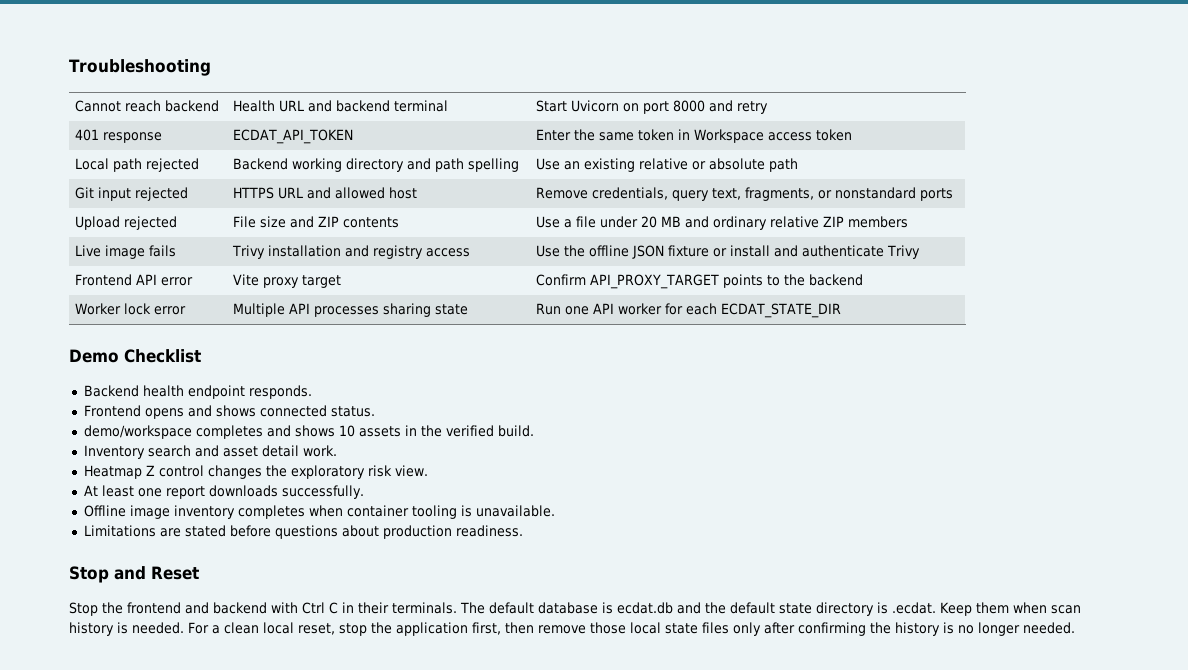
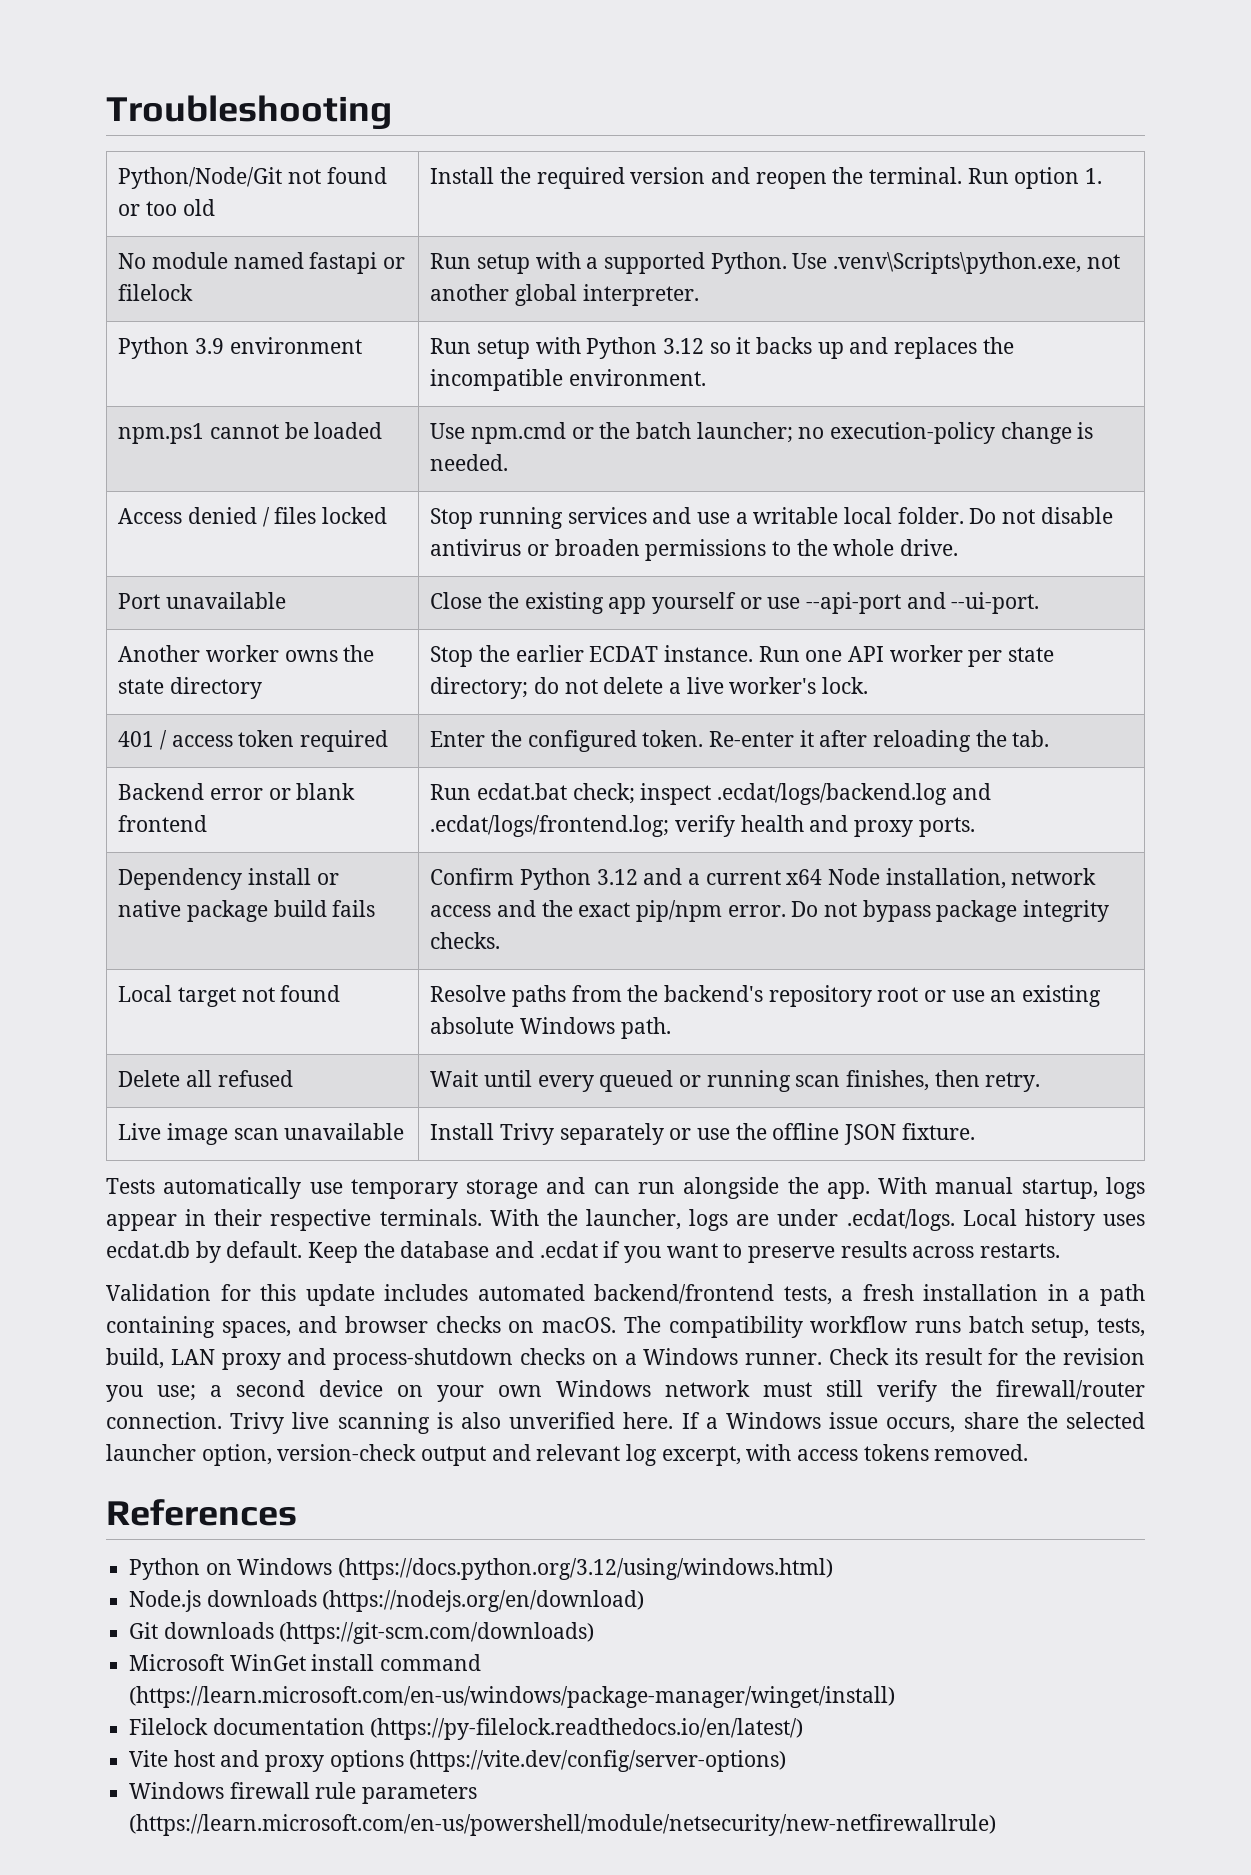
- Cannot reach backend | Health URL and backend terminal | Start Uvicorn on port 8000 and retry
- 401 response | ECDAT_API_TOKEN | Enter the same token in Workspace access token
- Local path rejected | Backend working directory and path spelling | Use an existing relative or absolute path
- Git input rejected | HTTPS URL and allowed host | Remove credentials, query text, fragments, or nonstandard ports
- Upload rejected | File size and ZIP contents | Use a file under 20 MB and ordinary relative ZIP members
- Live image fails | Trivy installation and registry access | Use the offline JSON fixture or install and authenticate Trivy
- Frontend API error | Vite proxy target | Confirm API_PROXY_TARGET points to the backend
- Worker lock error | Multiple API processes sharing state | Run one API worker for each ECDAT_STATE_DIR
- Demo Checklist
- Backend health endpoint responds.
- Frontend opens and shows connected status.
- demo/workspace completes and shows 10 assets in the verified build.
- Inventory search and asset detail work.
- Heatmap Z control changes the exploratory risk view.
- At least one report downloads successfully.
- Offline image inventory completes when container tooling is unavailable.
- Limitations are stated before questions about production readiness.
- Stop and Reset
- Stop the frontend and backend with Ctrl C in their terminals. The default database is ecdat.db and the default state directory is .ecdat. Keep them when scan history is needed. For a clean local reset, stop the application first, then remove those local state files only after confirming the history is no longer needed.
+ Python/Node/Git not found or too old | Install the required version and reopen the terminal. Run option 1.
+ No module named fastapi or filelock | Run setup with a supported Python. Use .venv\Scripts\python.exe, not another global interpreter.
+ Python 3.9 environment | Run setup with Python 3.12 so it backs up and replaces the incompatible environment.
+ npm.ps1 cannot be loaded | Use npm.cmd or the batch launcher; no execution-policy change is needed.
+ Access denied / files locked | Stop running services and use a writable local folder. Do not disable antivirus or broaden permissions to the whole drive.
+ Port unavailable | Close the existing app yourself or use --api-port and --ui-port.
+ Another worker owns the state directory | Stop the earlier ECDAT instance. Run one API worker per state directory; do not delete a live worker's lock.
+ 401 / access token required | Enter the configured token. Re-enter it after reloading the tab.
+ Backend error or blank frontend | Run ecdat.bat check; inspect .ecdat/logs/backend.log and .ecdat/logs/frontend.log; verify health and proxy ports.
+ Dependency install or native package build fails | Confirm Python 3.12 and a current x64 Node installation, network access and the exact pip/npm error. Do not bypass package integrity checks.
+ Local target not found | Resolve paths from the backend's repository root or use an existing absolute Windows path.
+ Delete all refused | Wait until every queued or running scan finishes, then retry.
+ Live image scan unavailable | Install Trivy separately or use the offline JSON fixture.
+ Tests automatically use temporary storage and can run alongside the app. With manual startup, logs appear in their respective terminals. With the launcher, logs are under .ecdat/logs. Local history uses ecdat.db by default. Keep the database and .ecdat if you want to preserve results across restarts.
+ Validation for this update includes automated backend/frontend tests, a fresh installation in a path containing spaces, and browser checks on macOS. The compatibility workflow runs batch setup, tests, build, LAN proxy and process-shutdown checks on a Windows runner. Check its result for the revision you use; a second device on your own Windows network must still verify the firewall/router connection. Trivy live scanning is also unverified here. If a Windows issue occurs, share the selected launcher option, version-check output and relevant log excerpt, with access tokens removed.
+ References
+ Python on Windows (https://docs.python.org/3.12/using/windows.html)
+ Node.js downloads (https://nodejs.org/en/download)
+ Git downloads (https://git-scm.com/downloads)
+ Microsoft WinGet install command (https://learn.microsoft.com/en-us/windows/package-manager/winget/install)
+ Filelock documentation (https://py-filelock.readthedocs.io/en/latest/)
+ Vite host and proxy options (https://vite.dev/config/server-options)
+ Windows firewall rule parameters (https://learn.microsoft.com/en-us/powershell/module/netsecurity/new-netfirewallrule)

